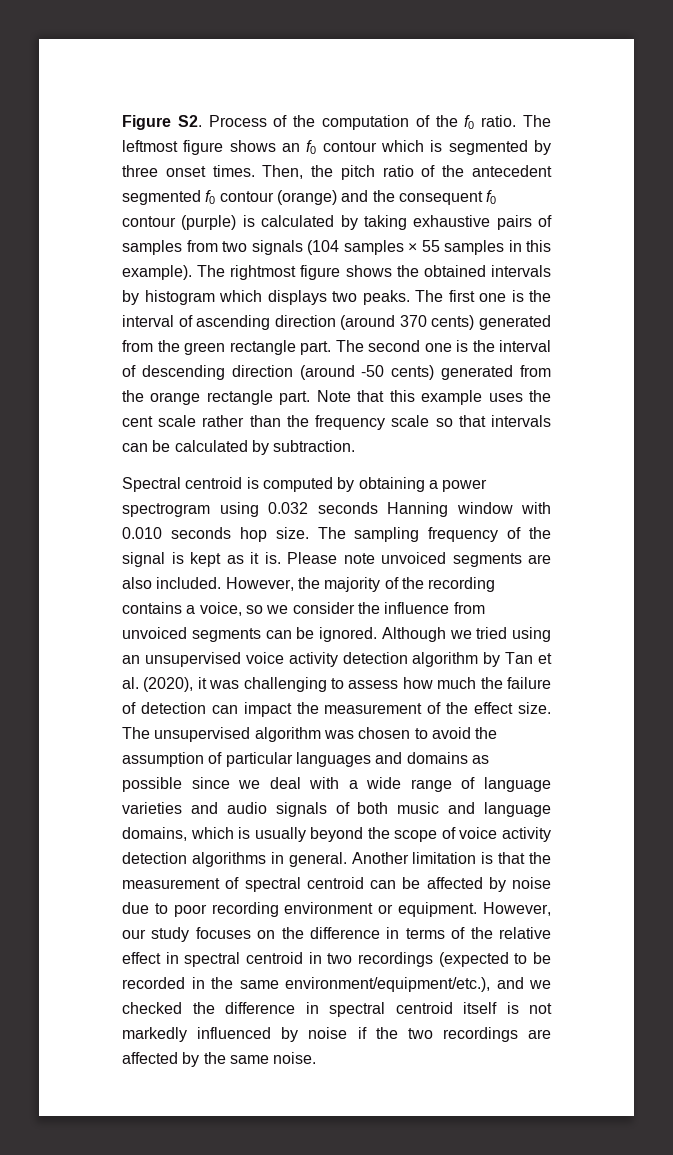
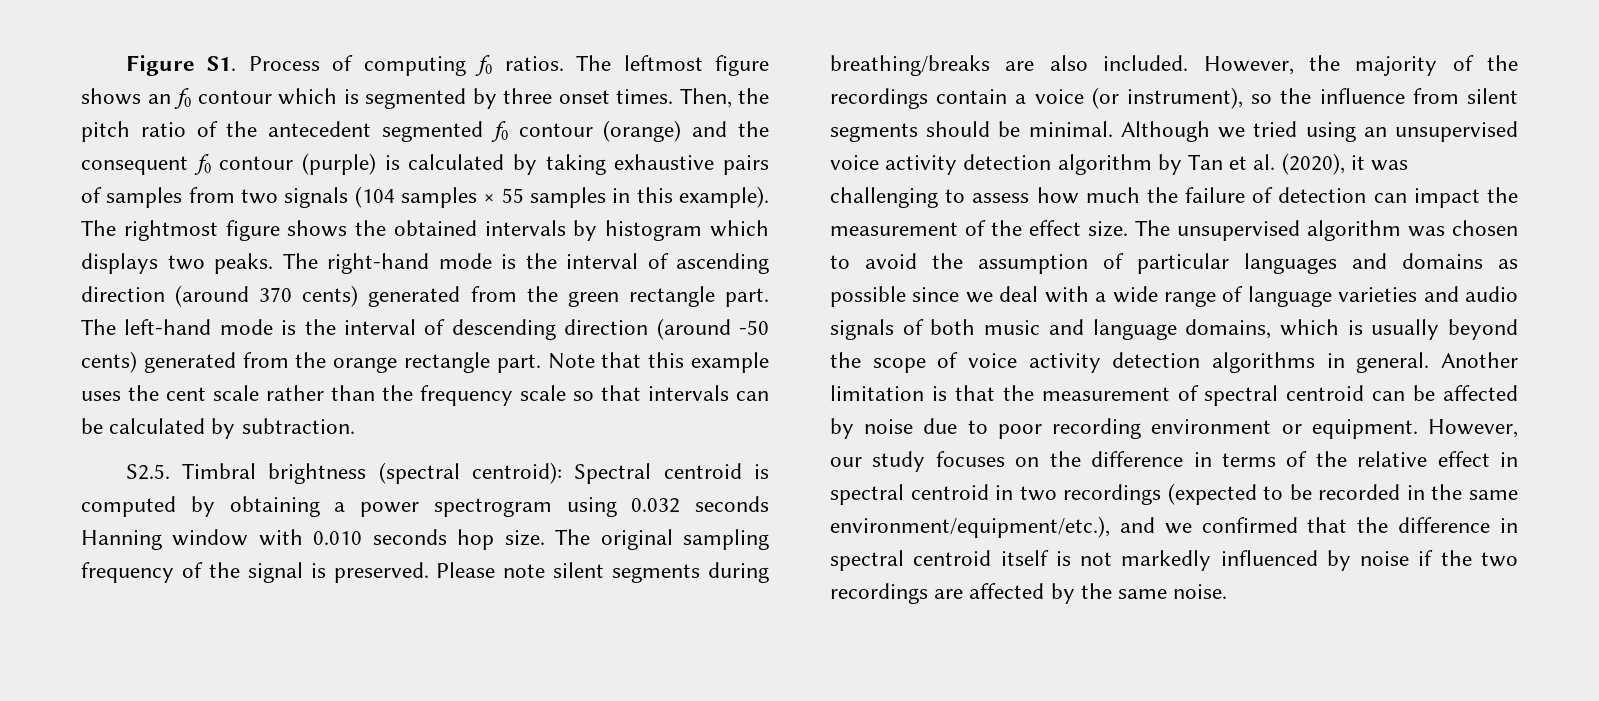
- Figure S2. Process of the computation of the f0 ratio.
+ Figure S1. Process of computing f0 ratios.
- The first one is the interval of ascending direction (around 370 cents) generated from the green rectangle part.
+ The right-hand mode is the interval of ascending direction (around 370 cents) generated from the green rectangle part.
- The second one is the interval of descending direction (around -50 cents) generated from the orange rectangle part.
+ The left-hand mode is the interval of descending direction (around -50 cents) generated from the orange rectangle part.
- Spectral centroid is computed by obtaining a power spectrogram using 0.032 seconds Hanning window with 0.010 seconds hop size.
+ S2.5. Timbral brightness (spectral centroid): Spectral centroid is computed by obtaining a power spectrogram using 0.032 seconds Hanning window with 0.010 seconds hop size.
- The sampling frequency of the signal is kept as it is. Please note unvoiced segments are also included.
+ The original sampling frequency of the signal is preserved. Please note silent segments during breathing/breaks are also included.
- However, the majority of the recording contains a voice, so we consider the influence from unvoiced segments can be ignored.
+ However, the majority of the recordings contain a voice (or instrument), so the influence from silent segments should be minimal.
- However, our study focuses on the difference in terms of the relative effect in spectral centroid in two recordings (expected to be recorded in the same environment/equipment/etc.), and we checked the difference in spectral centroid itself is not markedly influenced by noise if the two recordings are affected by the same noise.
+ However, our study focuses on the difference in terms of the relative effect in spectral centroid in two recordings (expected to be recorded in the same environment/equipment/etc.), and we confirmed that the difference in spectral centroid itself is not markedly influenced by noise if the two recordings are affected by the same noise.

